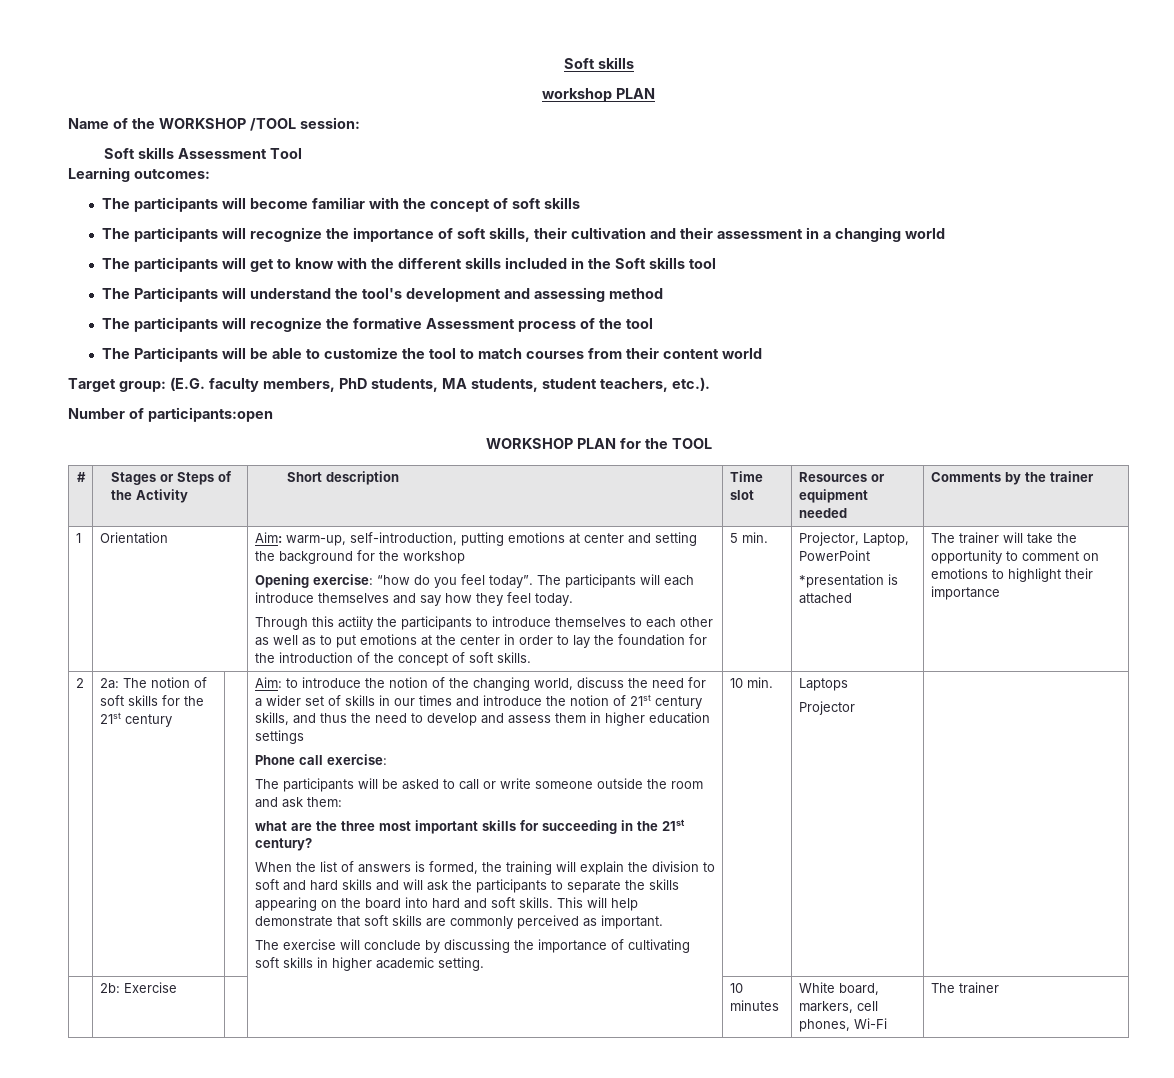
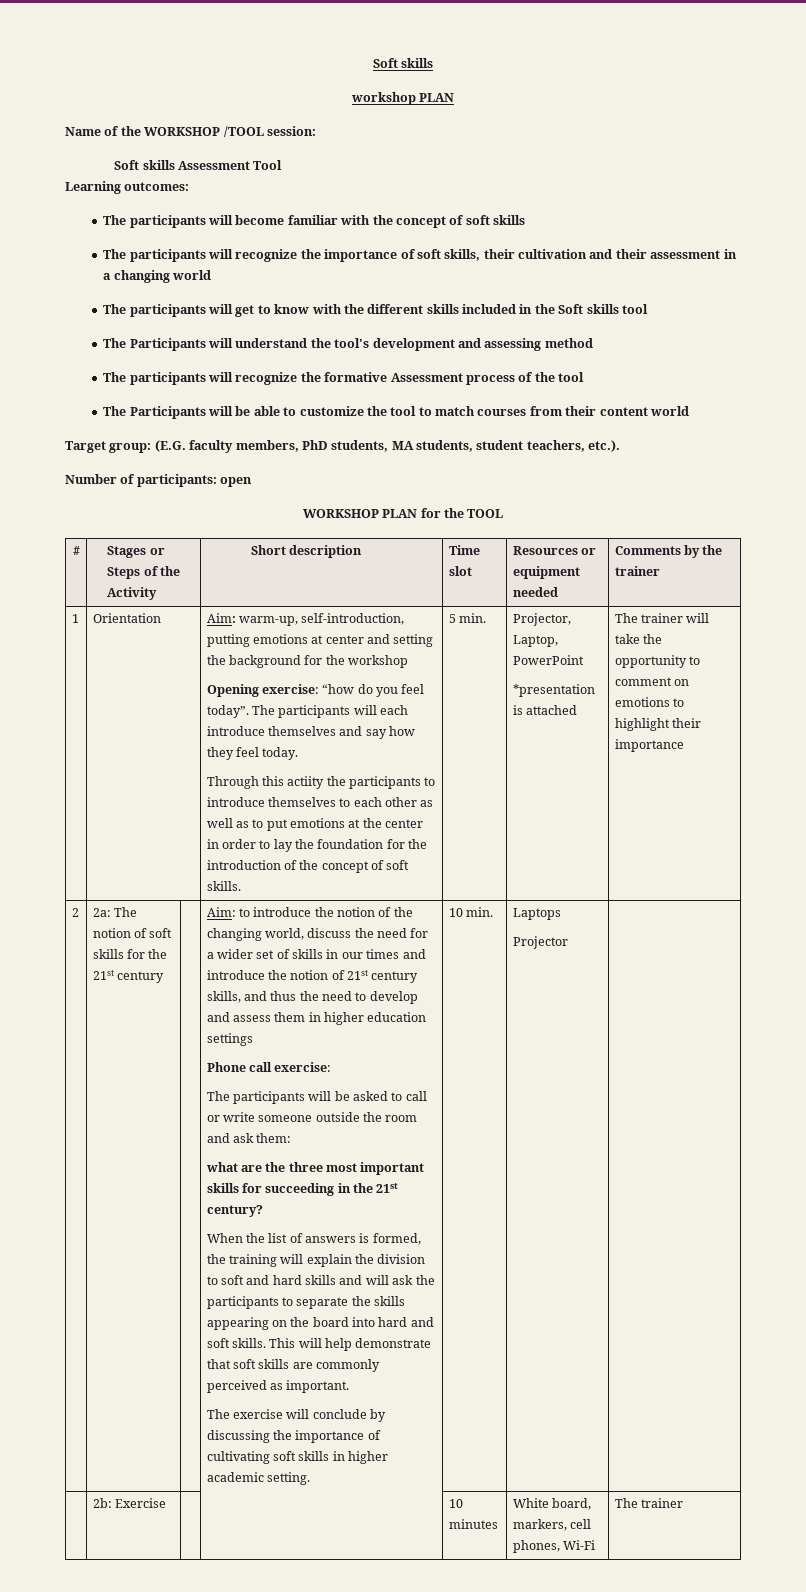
- Number of participants:open
+ Number of participants: open

